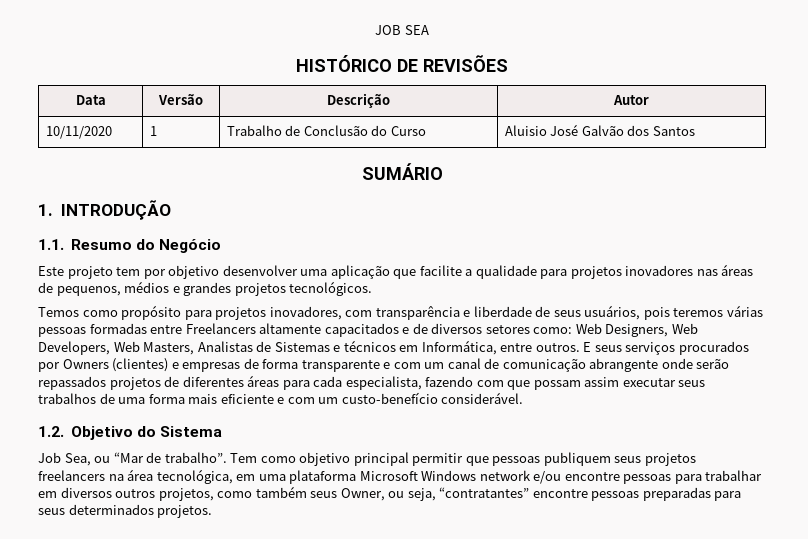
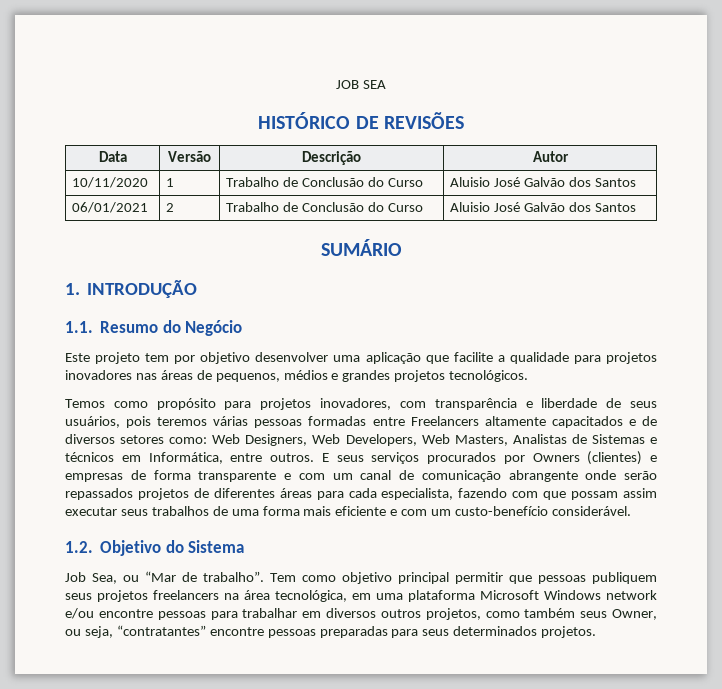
+ 06/01/2021 | 2 | Trabalho de Conclusão do Curso | Aluisio José Galvão dos Santos

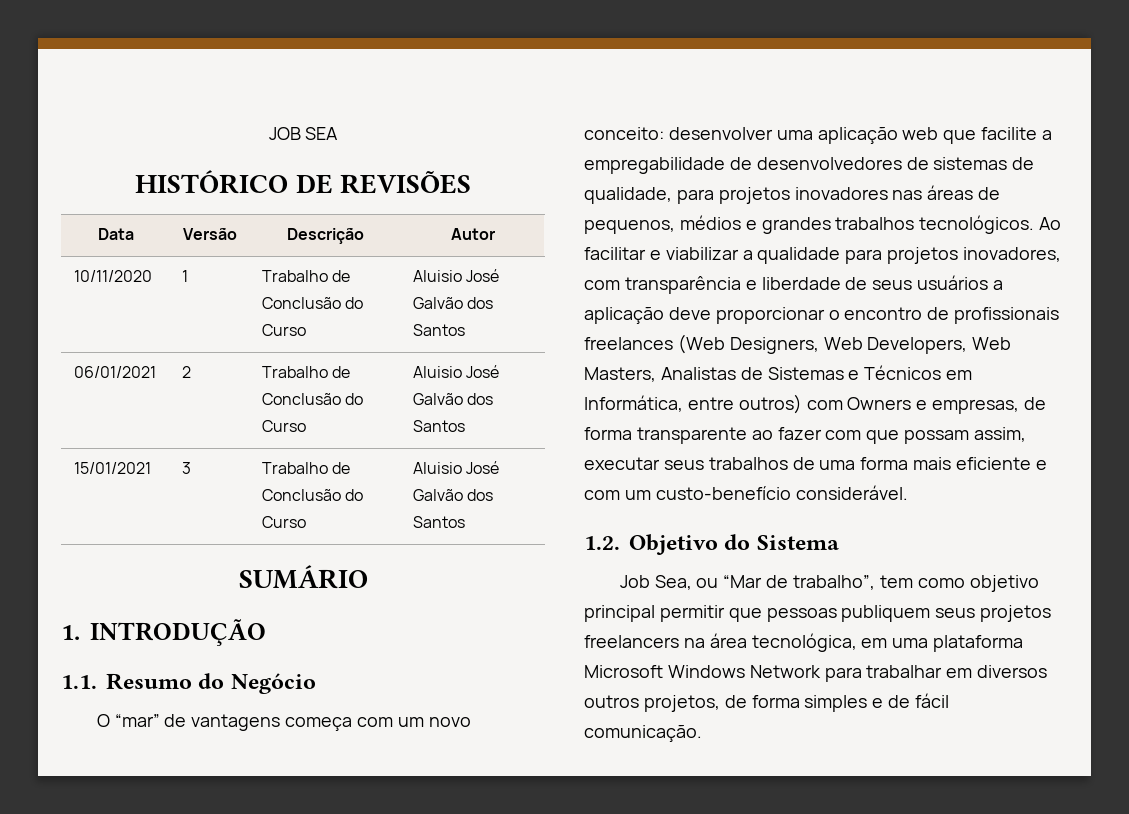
+ 15/01/2021 | 3 | Trabalho de Conclusão do Curso | Aluisio José Galvão dos Santos
- Este projeto tem por objetivo desenvolver uma aplicação que facilite a qualidade para projetos inovadores nas áreas de pequenos, médios e grandes projetos tecnológicos.
- Temos como propósito para projetos inovadores, com transparência e liberdade de seus usuários, pois teremos várias pessoas formadas entre Freelancers altamente capacitados e de diversos setores como: Web Designers, Web Developers, Web Masters, Analistas de Sistemas e técnicos em Informática, entre outros. E seus serviços procurados por Owners (clientes) e empresas de forma transparente e com um canal de comunicação abrangente onde serão repassados projetos de diferentes áreas para cada especialista, fazendo com que possam assim executar seus trabalhos de uma forma mais eficiente e com um custo-benefício considerável.
+ O “mar” de vantagens começa com um novo conceito: desenvolver uma aplicação web que facilite a empregabilidade de desenvolvedores de sistemas de qualidade, para projetos inovadores nas áreas de pequenos, médios e grandes trabalhos tecnológicos. Ao facilitar e viabilizar a qualidade para projetos inovadores, com transparência e liberdade de seus usuários a aplicação deve proporcionar o encontro de profissionais freelances (Web Designers, Web Developers, Web Masters, Analistas de Sistemas e Técnicos em Informática, entre outros) com Owners e empresas, de forma transparente ao fazer com que possam assim, executar seus trabalhos de uma forma mais eficiente e com um custo-benefício considerável.
- Job Sea, ou “Mar de trabalho”. Tem como objetivo principal permitir que pessoas publiquem seus projetos freelancers na área tecnológica, em uma plataforma Microsoft Windows network e/ou encontre pessoas para trabalhar em diversos outros projetos, como também seus Owner, ou seja, “contratantes” encontre pessoas preparadas para seus determinados projetos.
+ Job Sea, ou “Mar de trabalho”, tem como objetivo principal permitir que pessoas publiquem seus projetos freelancers na área tecnológica, em uma plataforma Microsoft Windows Network para trabalhar em diversos outros projetos, de forma simples e de fácil comunicação.

